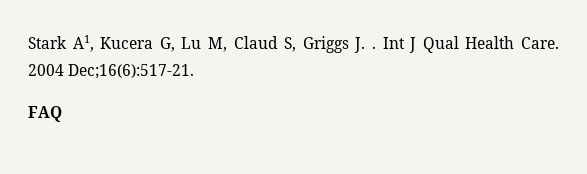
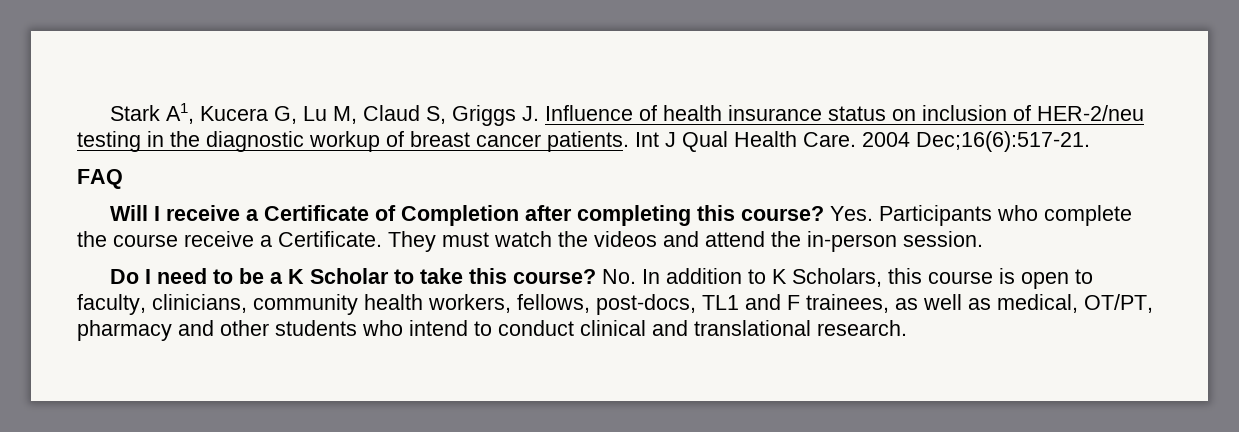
- Stark A1, Kucera G, Lu M, Claud S, Griggs J. .
+ Stark A1, Kucera G, Lu M, Claud S, Griggs J. Influence of health insurance status on inclusion of HER-2/neu testing in the diagnostic workup of breast cancer patients.
+ Will I receive a Certificate of Completion after completing this course? Yes. Participants who complete the course receive a Certificate. They must watch the videos and attend the in-person session.
+ Do I need to be a K Scholar to take this course? No. In addition to K Scholars, this course is open to faculty, clinicians, community health workers, fellows, post-docs, TL1 and F trainees, as well as medical, OT/PT, pharmacy and other students who intend to conduct clinical and translational research.

